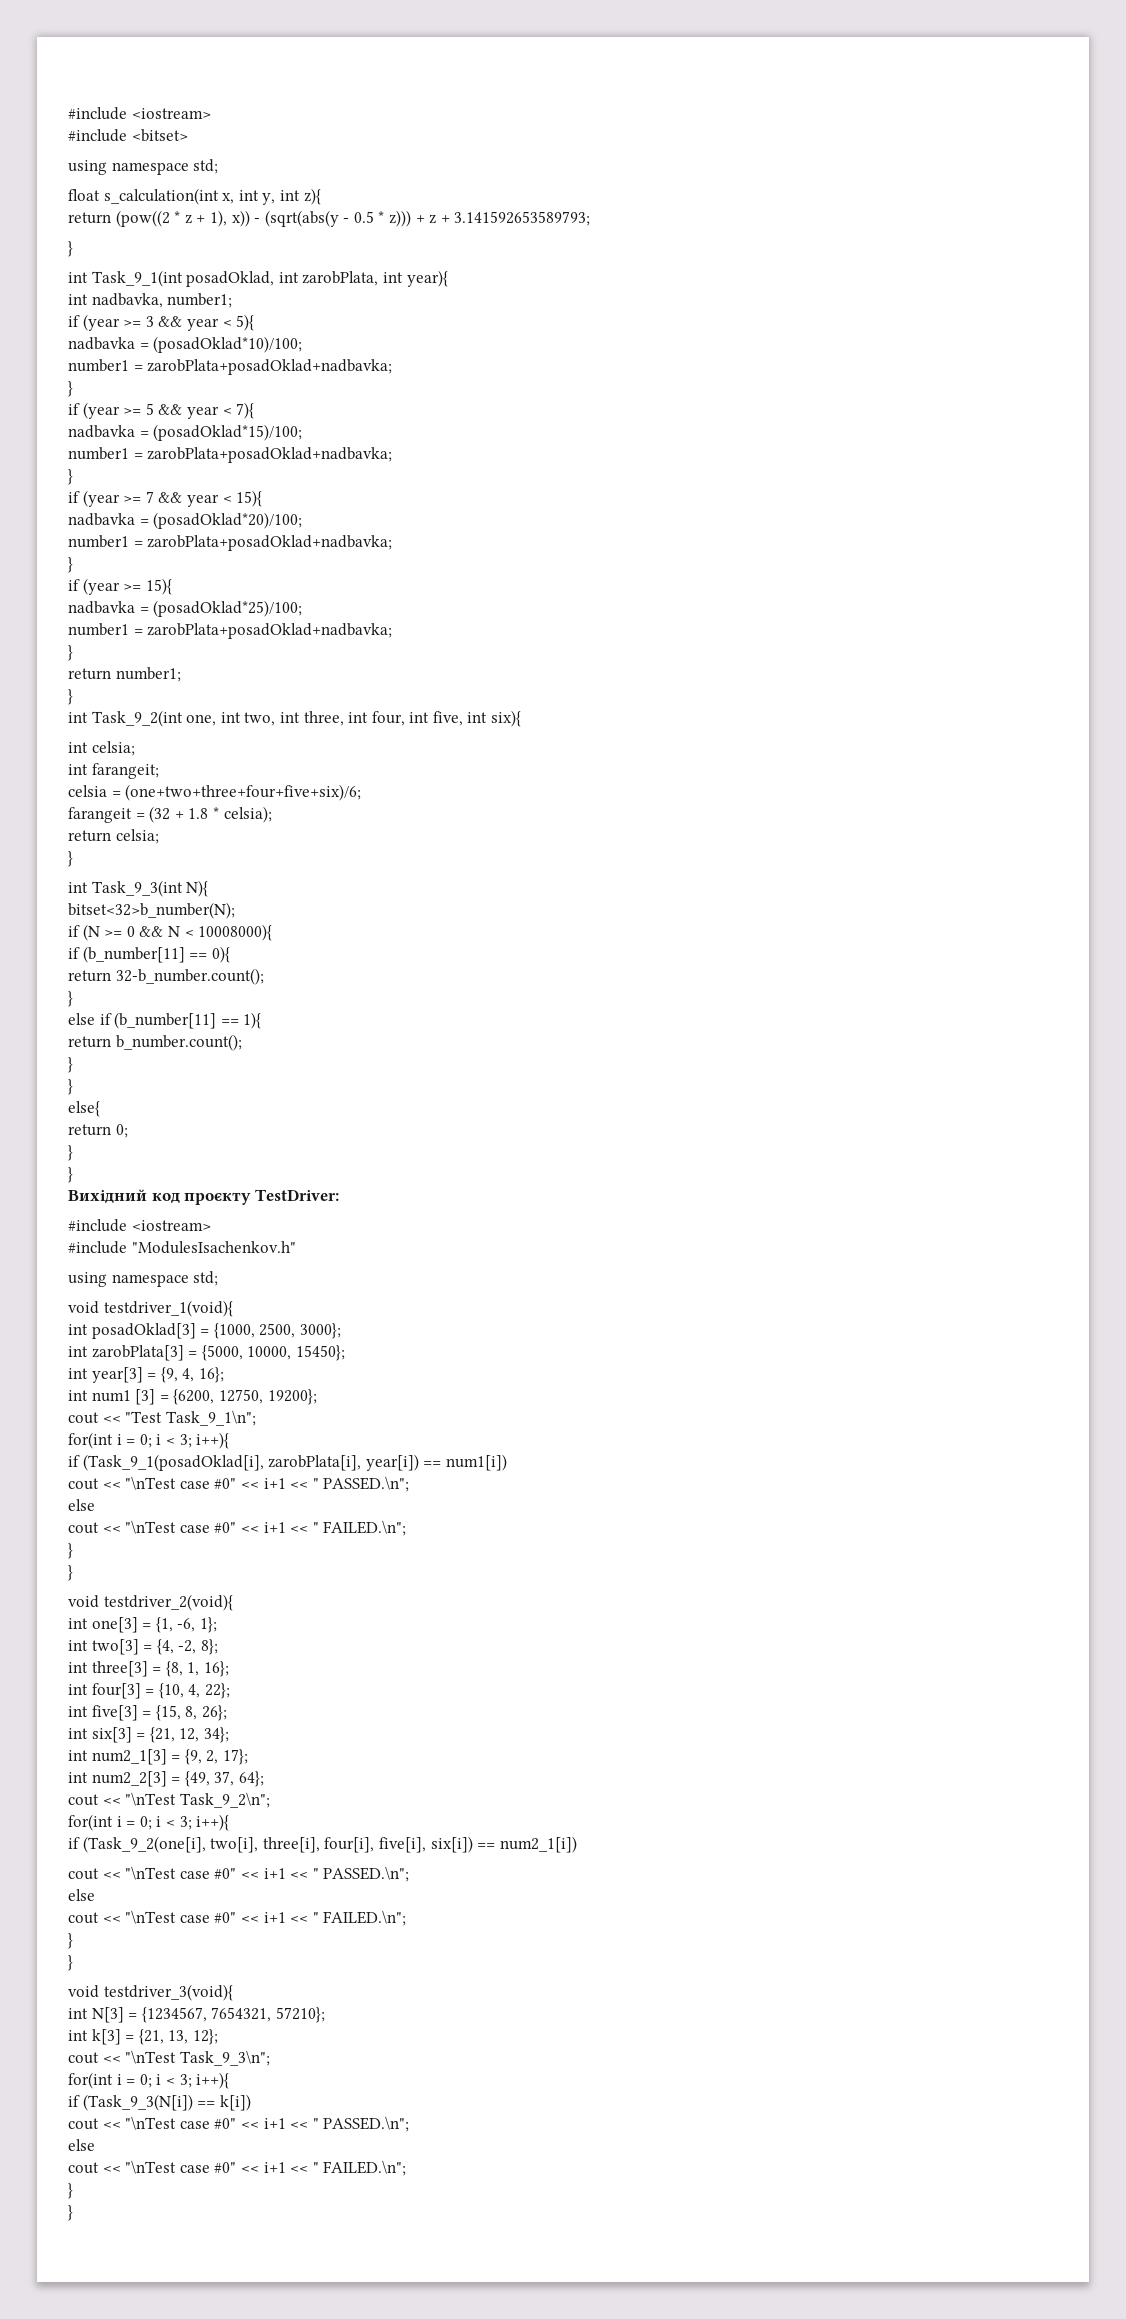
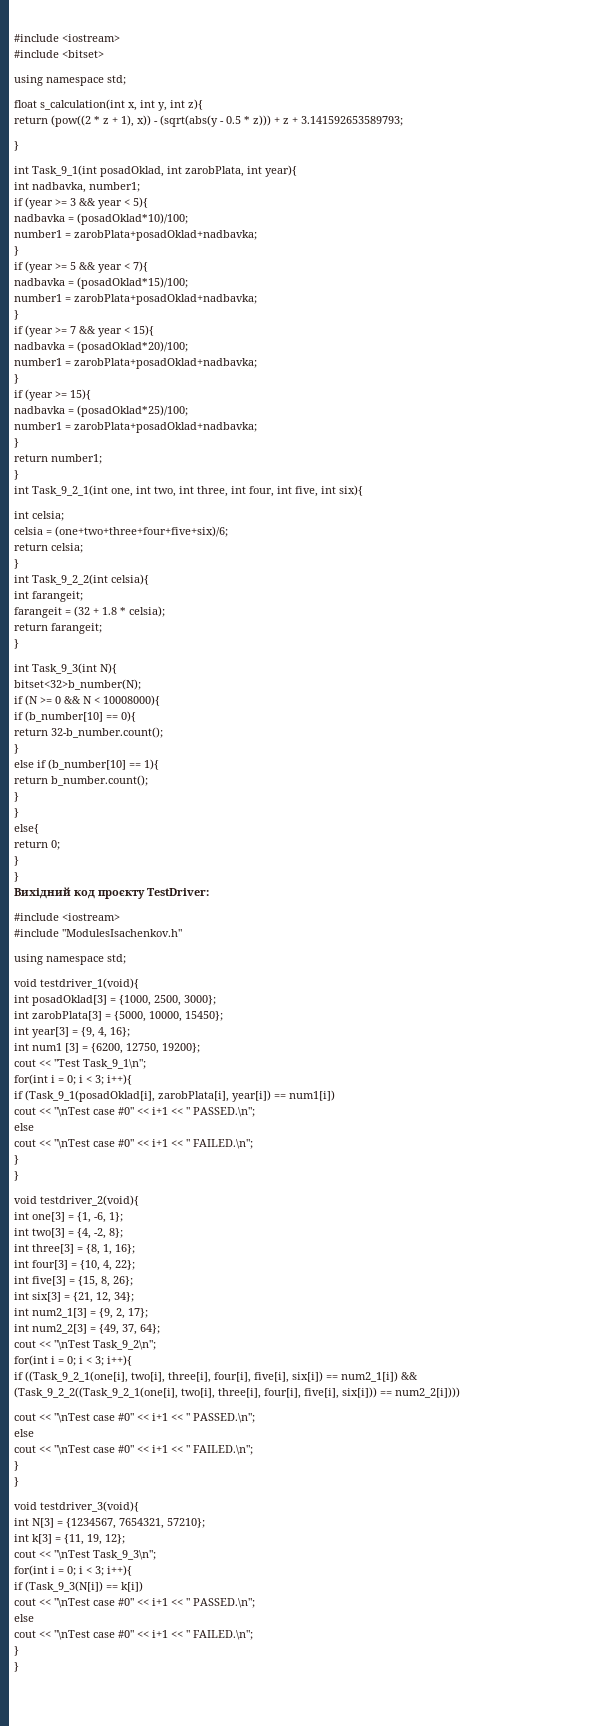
- int Task_9_2(int one, int two, int three, int four, int five, int six){
+ int Task_9_2_1(int one, int two, int three, int four, int five, int six){
- int farangeit;
+ return celsia;
+ }
+ int Task_9_2_2(int celsia){
+ int farangeit;
- return celsia;
+ return farangeit;
- if (b_number[11] == 0){
+ if (b_number[10] == 0){
- else if (b_number[11] == 1){
+ else if (b_number[10] == 1){
- if (Task_9_2(one[i], two[i], three[i], four[i], five[i], six[i]) == num2_1[i])
+ if ((Task_9_2_1(one[i], two[i], three[i], four[i], five[i], six[i]) == num2_1[i]) && (Task_9_2_2((Task_9_2_1(one[i], two[i], three[i], four[i], five[i], six[i])) == num2_2[i])))
- int k[3] = {21, 13, 12};
+ int k[3] = {11, 19, 12};

